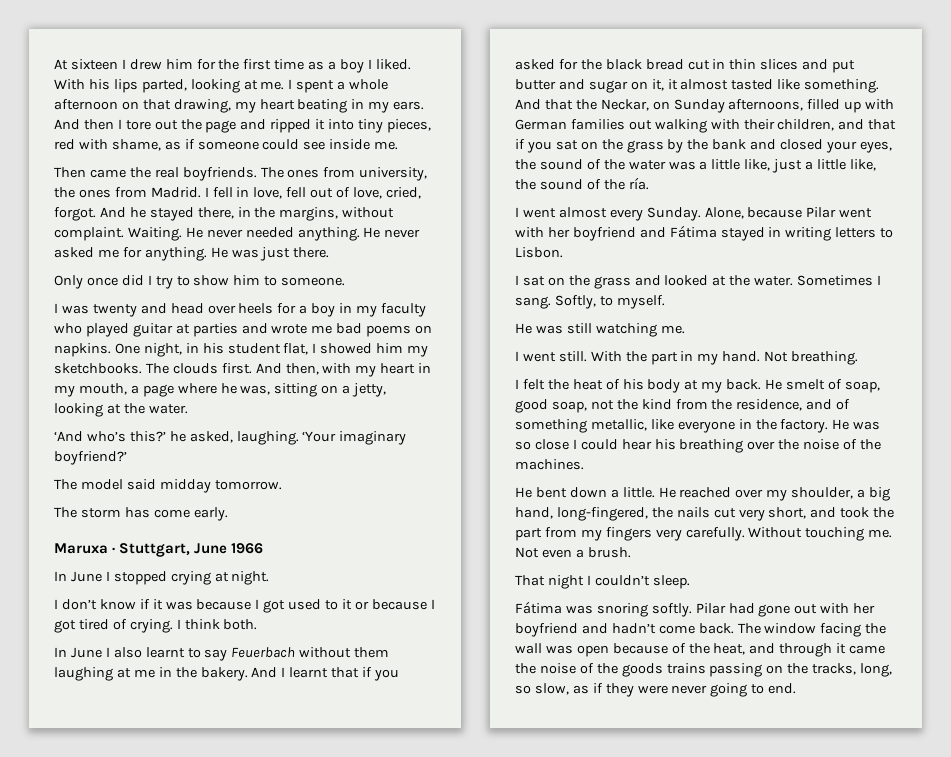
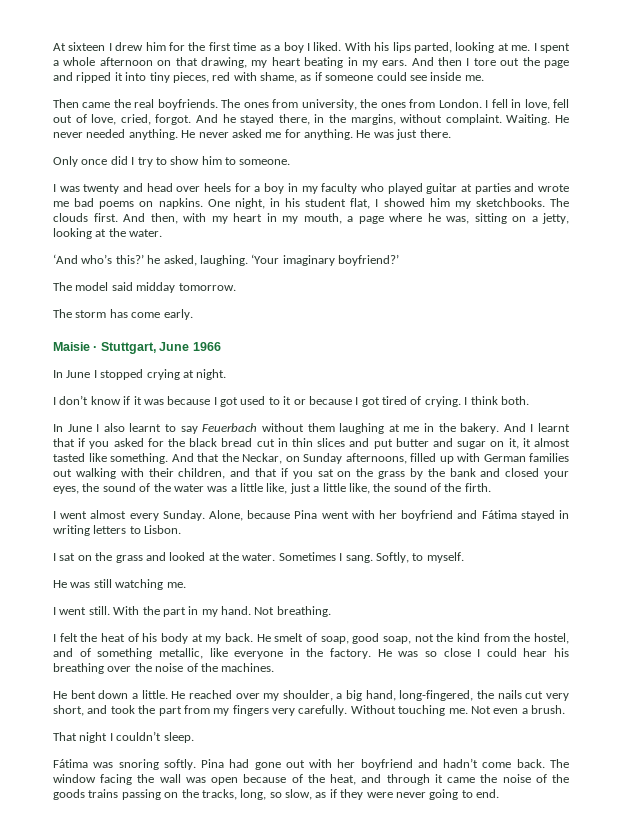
- The ones from university, the ones from Madrid.
+ The ones from university, the ones from London.
- Maruxa · Stuttgart, June 1966
+ Maisie · Stuttgart, June 1966
- And that the Neckar, on Sunday afternoons, filled up with German families out walking with their children, and that if you sat on the grass by the bank and closed your eyes, the sound of the water was a little like, just a little like, the sound of the ría.
+ And that the Neckar, on Sunday afternoons, filled up with German families out walking with their children, and that if you sat on the grass by the bank and closed your eyes, the sound of the water was a little like, just a little like, the sound of the firth.
- Alone, because Pilar went with her boyfriend and Fátima stayed in writing letters to Lisbon.
+ Alone, because Pina went with her boyfriend and Fátima stayed in writing letters to Lisbon.
- He smelt of soap, good soap, not the kind from the residence, and of something metallic, like everyone in the factory.
+ He smelt of soap, good soap, not the kind from the hostel, and of something metallic, like everyone in the factory.
- Pilar had gone out with her boyfriend and hadn’t come back.
+ Pina had gone out with her boyfriend and hadn’t come back.

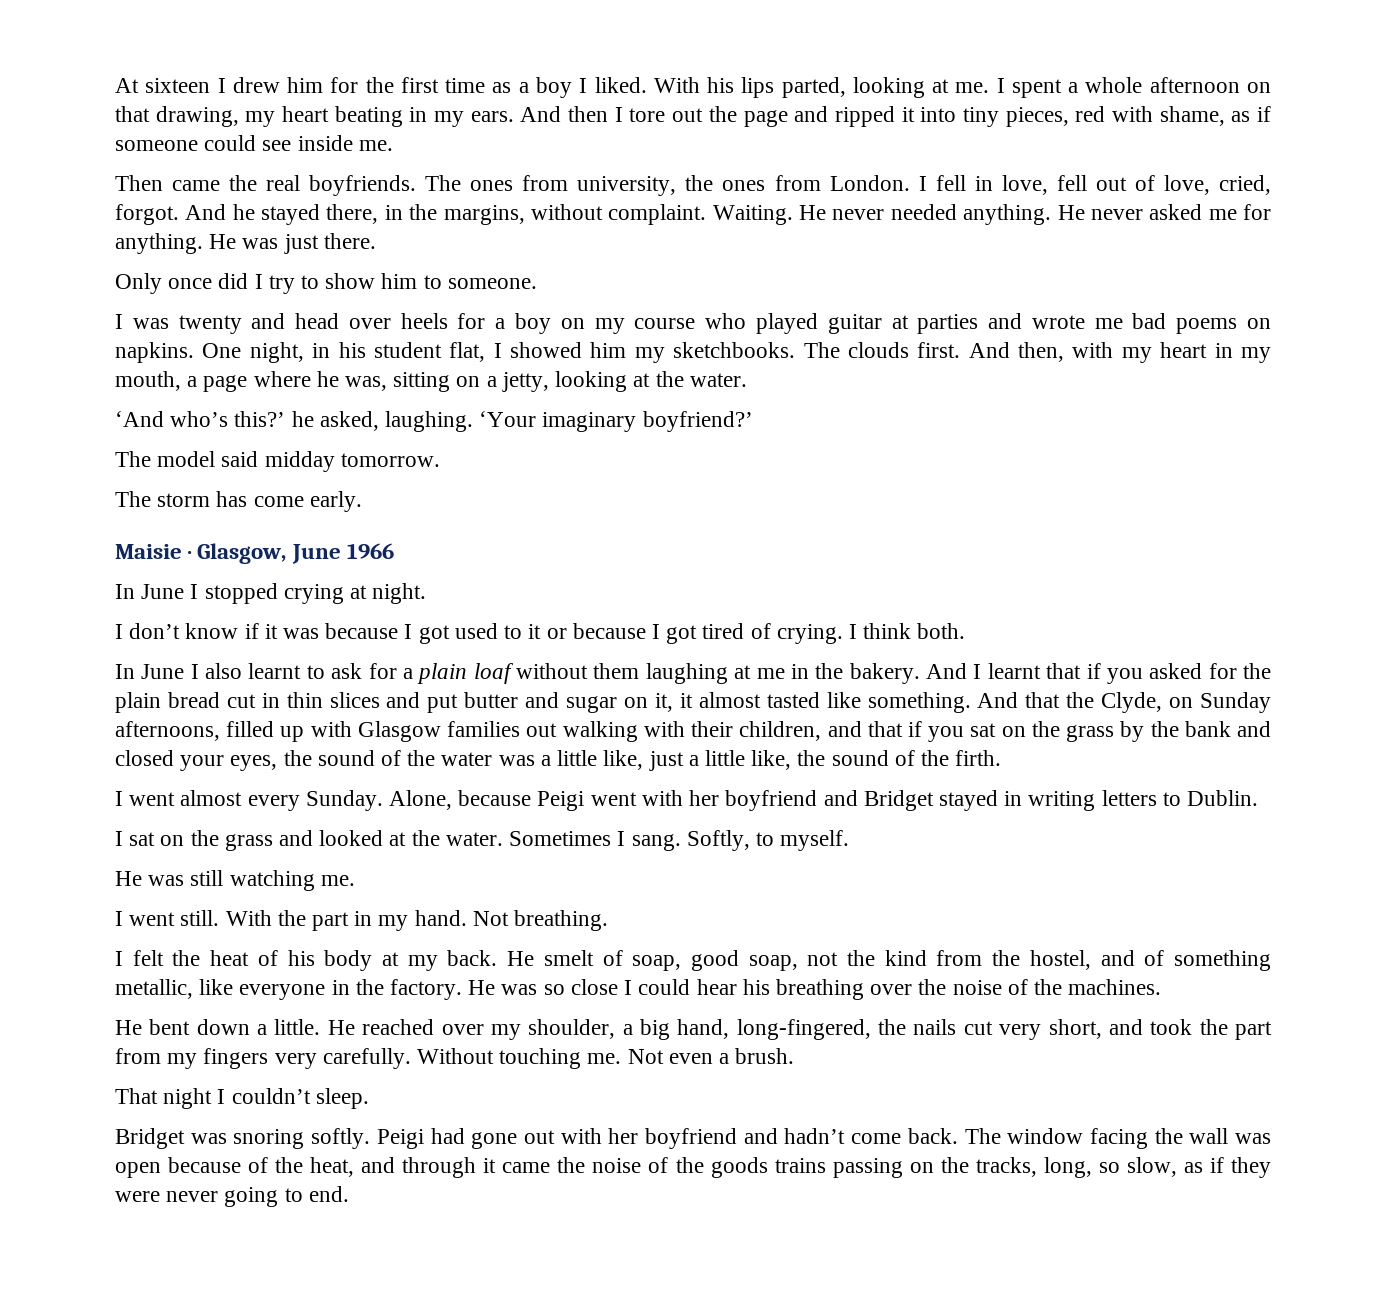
- I was twenty and head over heels for a boy in my faculty who played guitar at parties and wrote me bad poems on napkins.
+ I was twenty and head over heels for a boy on my course who played guitar at parties and wrote me bad poems on napkins.
- Maisie · Stuttgart, June 1966
+ Maisie · Glasgow, June 1966
- In June I also learnt to say Feuerbach without them laughing at me in the bakery.
+ In June I also learnt to ask for a plain loaf without them laughing at me in the bakery.
- And I learnt that if you asked for the black bread cut in thin slices and put butter and sugar on it, it almost tasted like something.
+ And I learnt that if you asked for the plain bread cut in thin slices and put butter and sugar on it, it almost tasted like something.
- And that the Neckar, on Sunday afternoons, filled up with German families out walking with their children, and that if you sat on the grass by the bank and closed your eyes, the sound of the water was a little like, just a little like, the sound of the firth.
+ And that the Clyde, on Sunday afternoons, filled up with Glasgow families out walking with their children, and that if you sat on the grass by the bank and closed your eyes, the sound of the water was a little like, just a little like, the sound of the firth.
- Alone, because Pina went with her boyfriend and Fátima stayed in writing letters to Lisbon.
+ Alone, because Peigi went with her boyfriend and Bridget stayed in writing letters to Dublin.
- Fátima was snoring softly.
+ Bridget was snoring softly.
- Pina had gone out with her boyfriend and hadn’t come back.
+ Peigi had gone out with her boyfriend and hadn’t come back.

